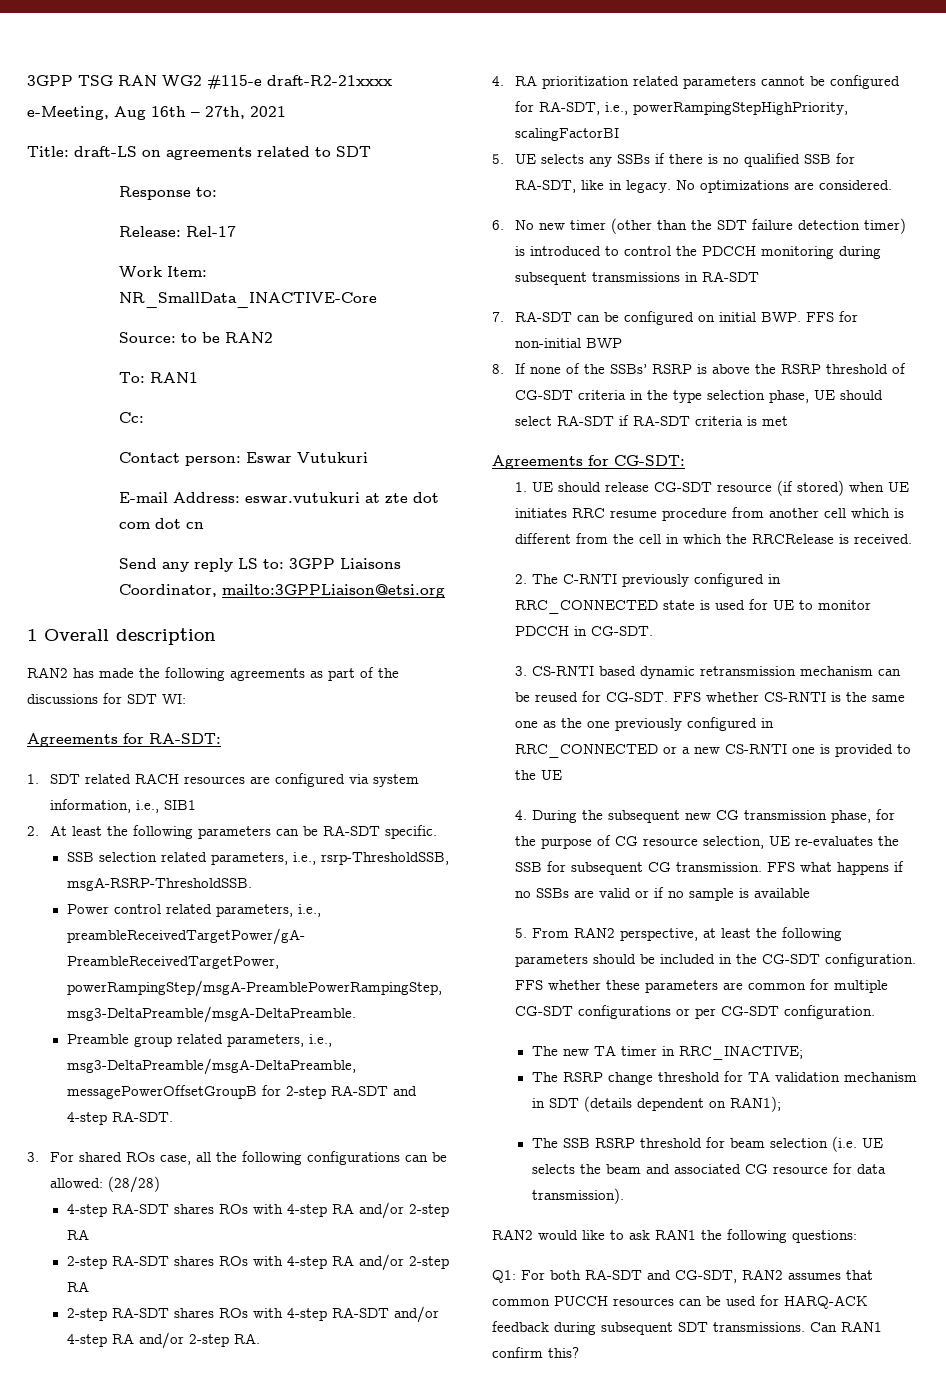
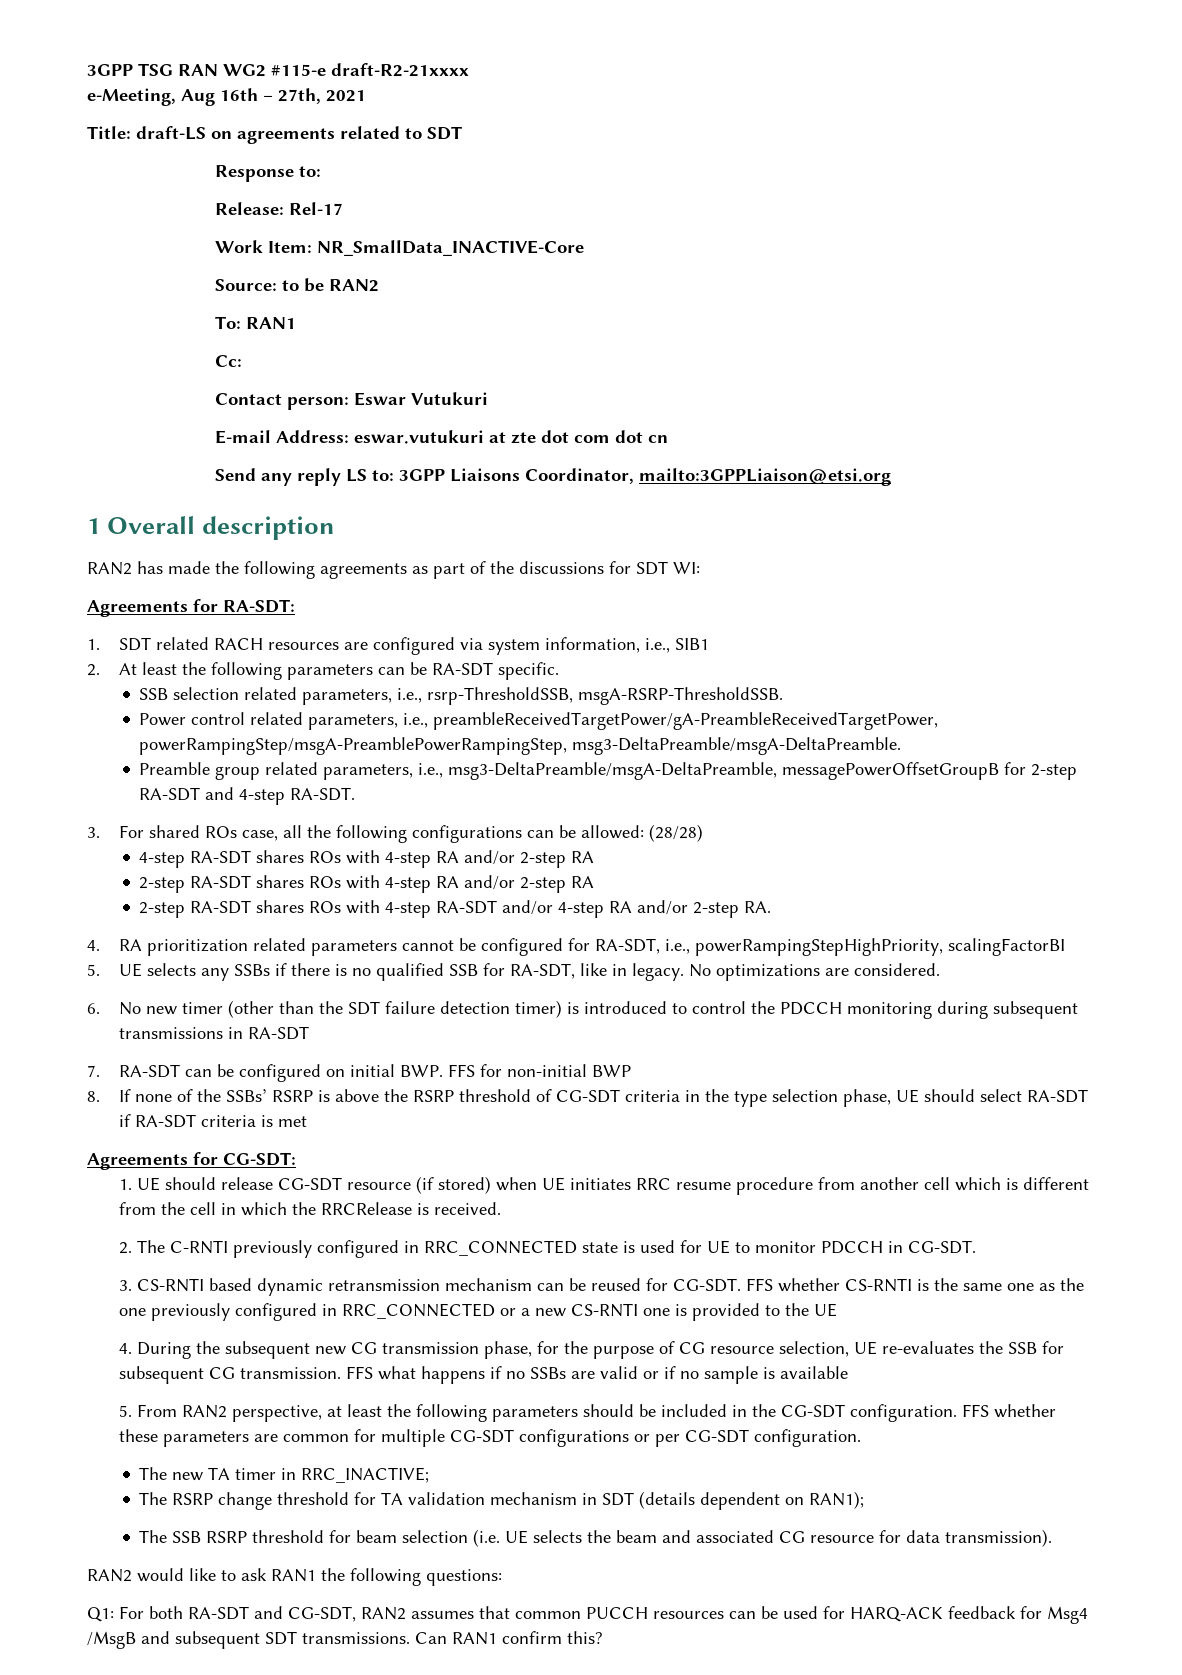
- Q1: For both RA-SDT and CG-SDT, RAN2 assumes that common PUCCH resources can be used for HARQ-ACK feedback during subsequent SDT transmissions.
+ Q1: For both RA-SDT and CG-SDT, RAN2 assumes that common PUCCH resources can be used for HARQ-ACK feedback for Msg4 /MsgB and subsequent SDT transmissions.

